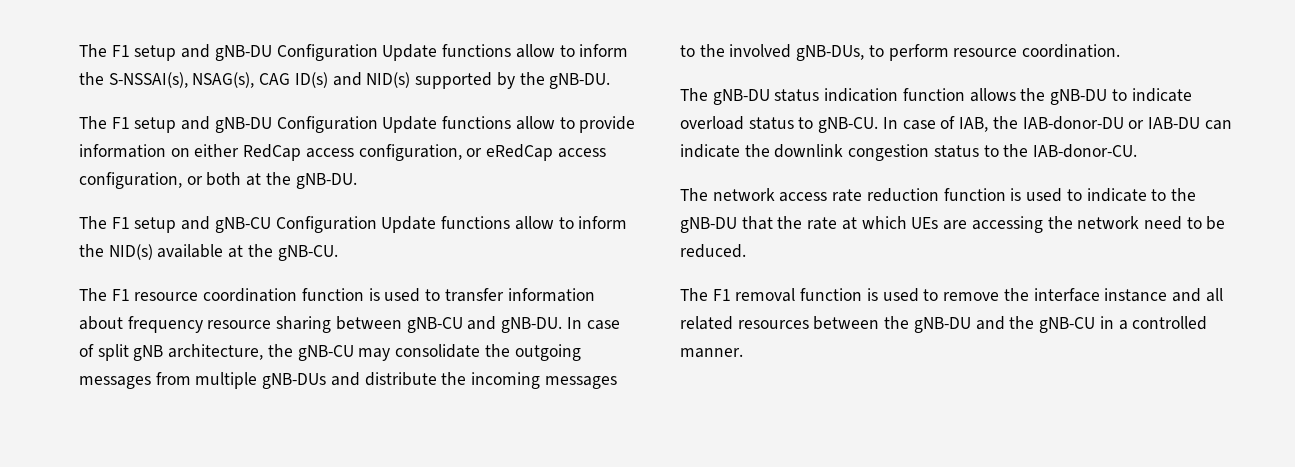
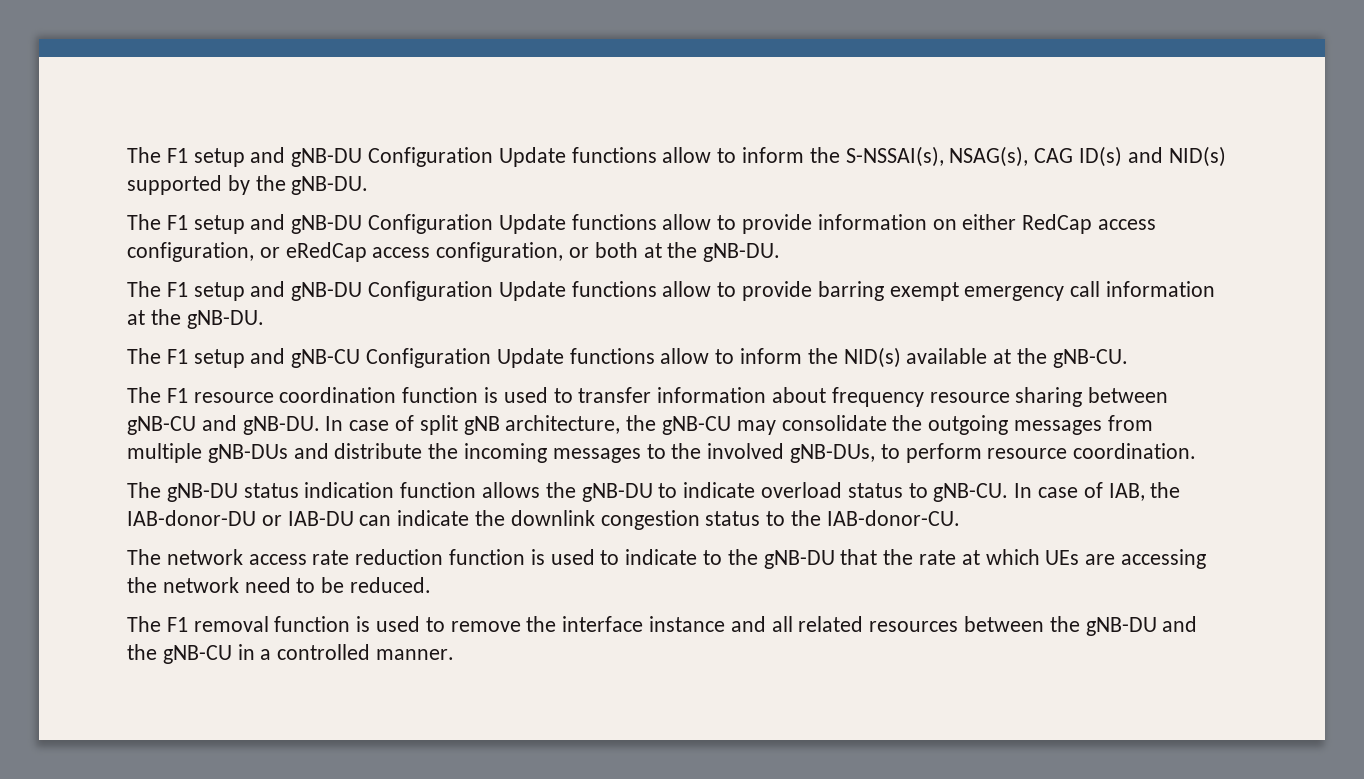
+ The F1 setup and gNB-DU Configuration Update functions allow to provide barring exempt emergency call information at the gNB-DU.

